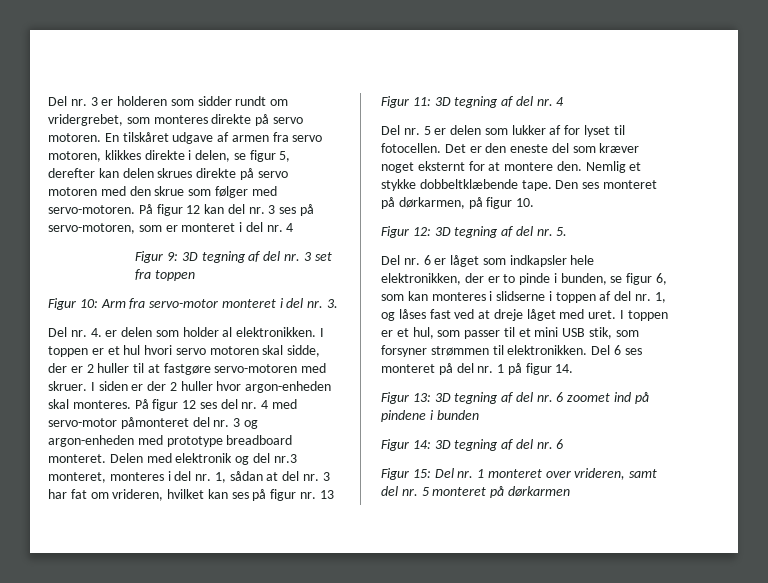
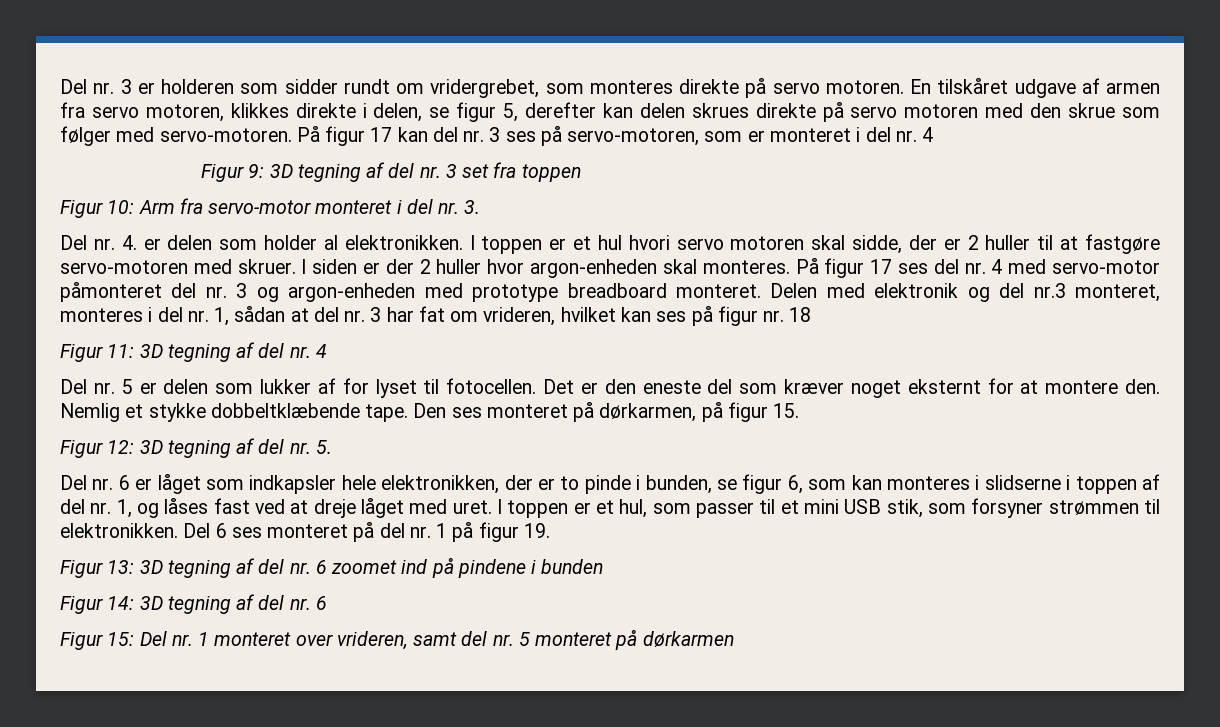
- På figur 12 kan del nr. 3 ses på servo-motoren, som er monteret i del nr. 4
+ På figur 17 kan del nr. 3 ses på servo-motoren, som er monteret i del nr. 4
- På figur 12 ses del nr. 4 med servo-motor påmonteret del nr. 3 og argon-enheden med prototype breadboard monteret.
+ På figur 17 ses del nr. 4 med servo-motor påmonteret del nr. 3 og argon-enheden med prototype breadboard monteret.
- Delen med elektronik og del nr.3 monteret, monteres i del nr. 1, sådan at del nr. 3 har fat om vrideren, hvilket kan ses på figur nr. 13
+ Delen med elektronik og del nr.3 monteret, monteres i del nr. 1, sådan at del nr. 3 har fat om vrideren, hvilket kan ses på figur nr. 18
- Den ses monteret på dørkarmen, på figur 10.
+ Den ses monteret på dørkarmen, på figur 15.
- Del 6 ses monteret på del nr. 1 på figur 14.
+ Del 6 ses monteret på del nr. 1 på figur 19.

